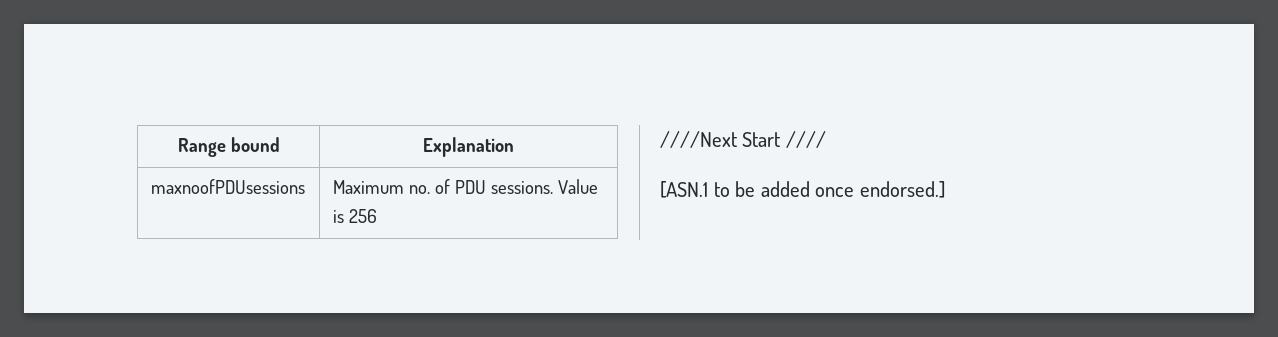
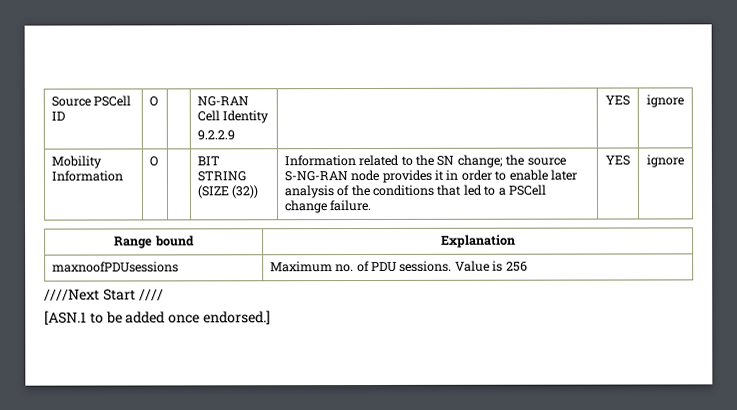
+ Source PSCell ID | O | | NG-RAN Cell Identity
+ 9.2.2.9 | | YES | ignore
+ Mobility Information | O | | BIT STRING (SIZE (32)) | Information related to the SN change; the source S-NG-RAN node provides it in order to enable later analysis of the conditions that led to a PSCell change failure. | YES | ignore

